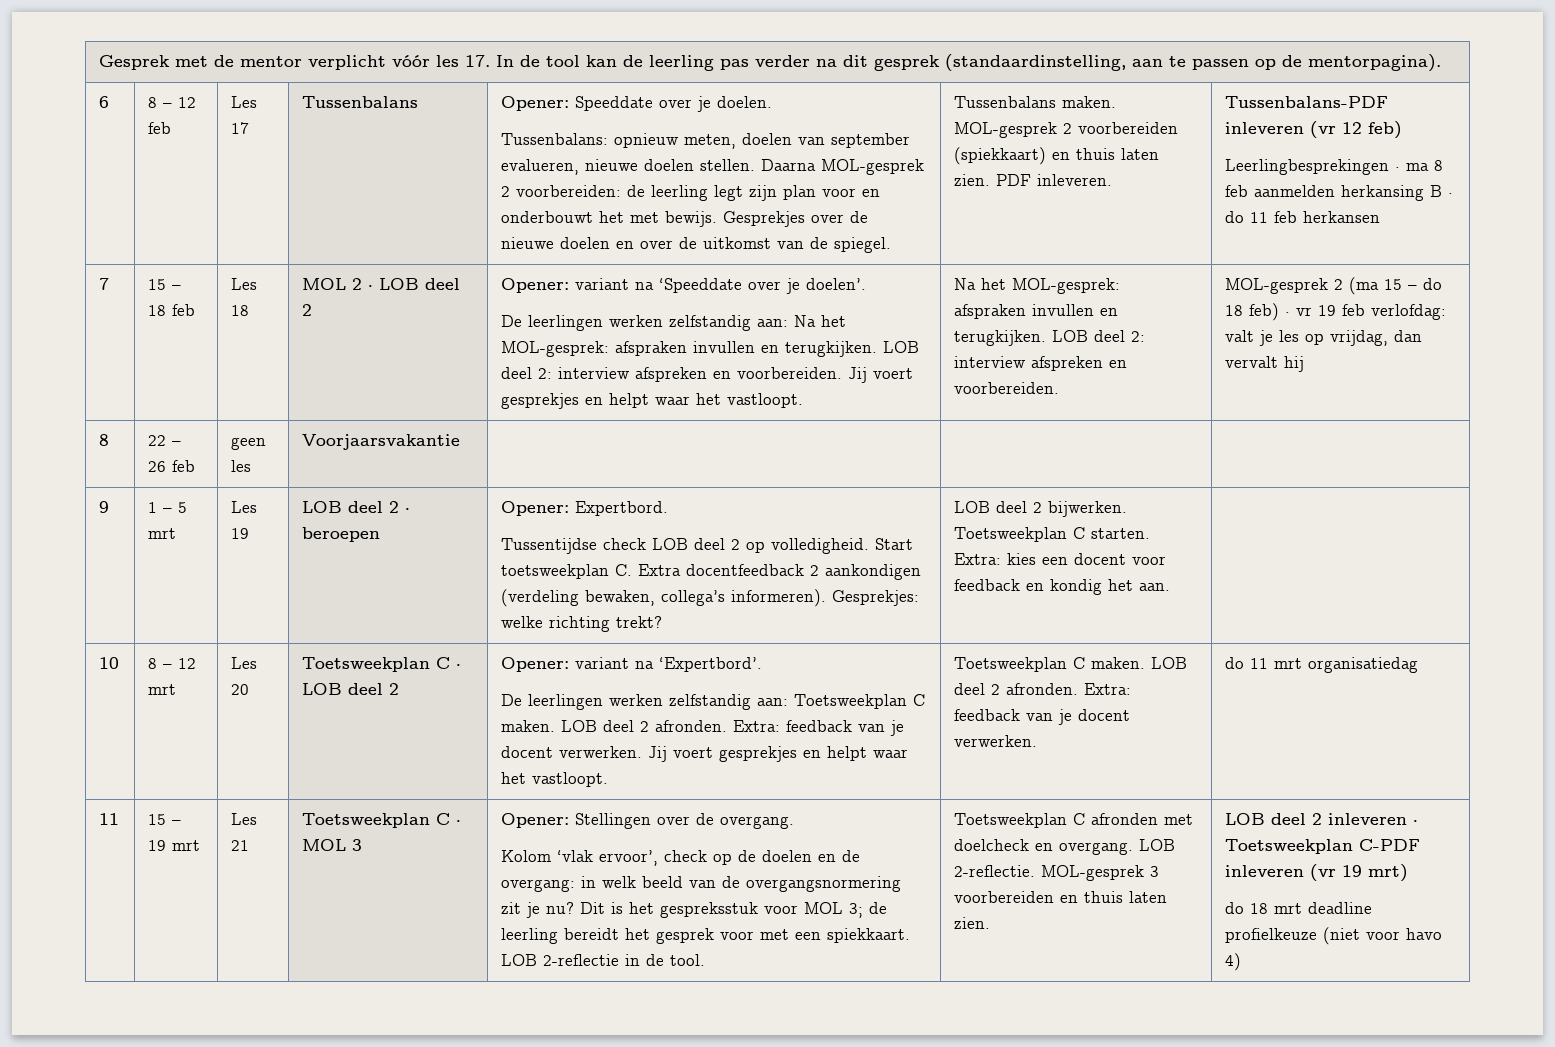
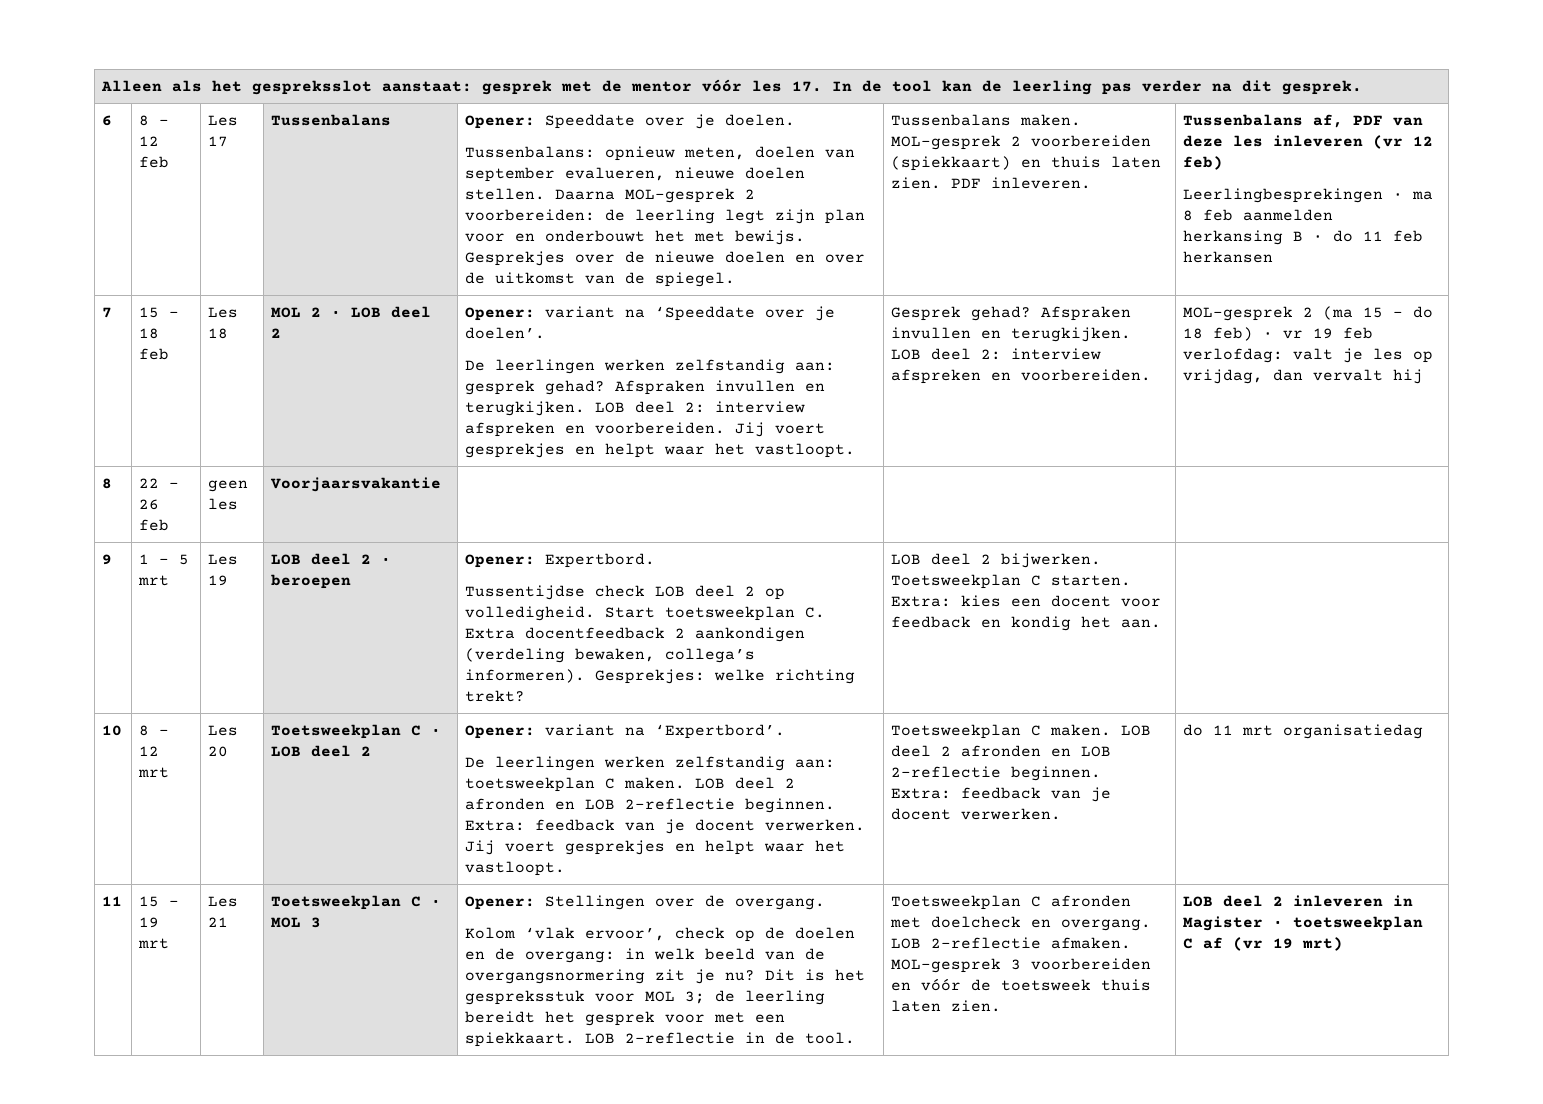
- Gesprek met de mentor verplicht vóór les 17. In de tool kan de leerling pas verder na dit gesprek (standaardinstelling, aan te passen op de mentorpagina).
+ Alleen als het gespreksslot aanstaat: gesprek met de mentor vóór les 17. In de tool kan de leerling pas verder na dit gesprek.
- Tussenbalans-PDF inleveren (vr 12 feb)
+ Tussenbalans af, PDF van deze les inleveren (vr 12 feb)
- De leerlingen werken zelfstandig aan: Na het MOL-gesprek: afspraken invullen en terugkijken.
+ De leerlingen werken zelfstandig aan: gesprek gehad? Afspraken invullen en terugkijken.
- Jij voert gesprekjes en helpt waar het vastloopt. | Na het MOL-gesprek: afspraken invullen en terugkijken.
+ Jij voert gesprekjes en helpt waar het vastloopt. | Gesprek gehad? Afspraken invullen en terugkijken.
- De leerlingen werken zelfstandig aan: Toetsweekplan C maken. LOB deel 2 afronden.
+ De leerlingen werken zelfstandig aan: toetsweekplan C maken. LOB deel 2 afronden en LOB 2-reflectie beginnen.
- Jij voert gesprekjes en helpt waar het vastloopt. | Toetsweekplan C maken. LOB deel 2 afronden.
+ Jij voert gesprekjes en helpt waar het vastloopt. | Toetsweekplan C maken. LOB deel 2 afronden en LOB 2-reflectie beginnen.
- LOB 2-reflectie.
+ LOB 2-reflectie afmaken.
- MOL-gesprek 3 voorbereiden en thuis laten zien.
+ MOL-gesprek 3 voorbereiden en vóór de toetsweek thuis laten zien.
- LOB deel 2 inleveren · Toetsweekplan C-PDF inleveren (vr 19 mrt)
- do 18 mrt deadline profielkeuze (niet voor havo 4)
+ LOB deel 2 inleveren in Magister · toetsweekplan C af (vr 19 mrt)

